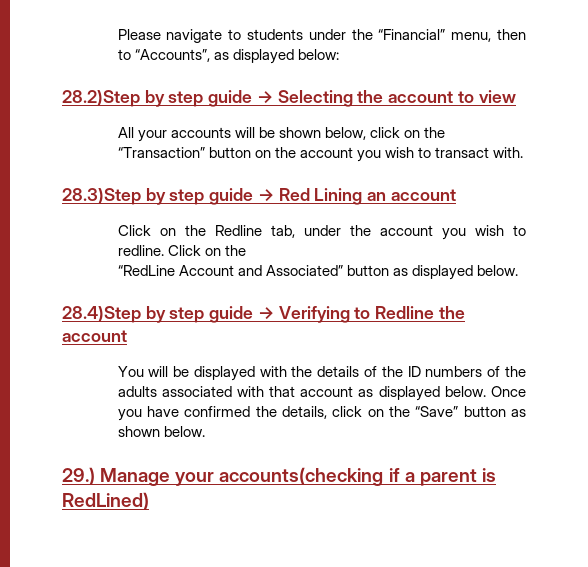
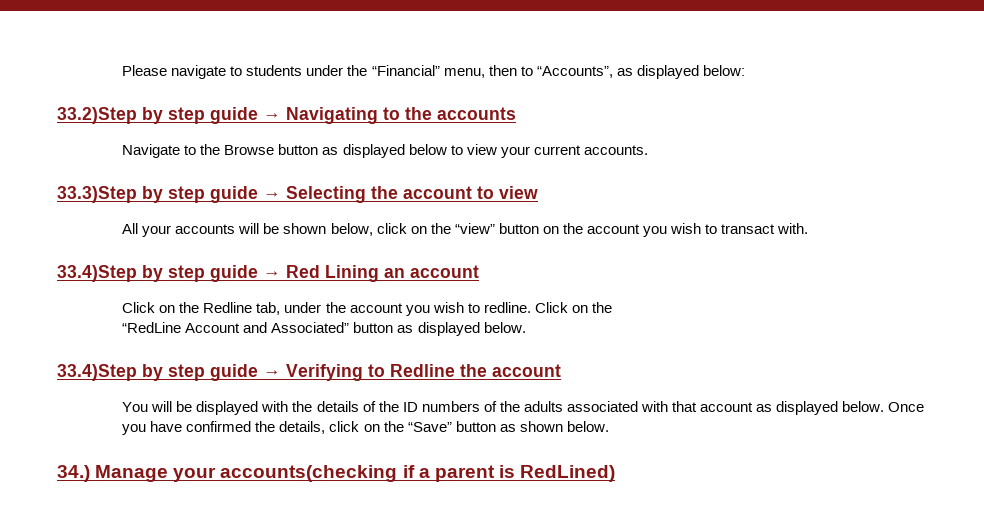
- 28.2)Step by step guide → Selecting the account to view
+ 33.2)Step by step guide → Navigating to the accounts
+ Navigate to the Browse button as displayed below to view your current accounts.
+ 33.3)Step by step guide → Selecting the account to view
- All your accounts will be shown below, click on the “Transaction” button on the account you wish to transact with.
+ All your accounts will be shown below, click on the “view” button on the account you wish to transact with.
- 28.3)Step by step guide → Red Lining an account
+ 33.4)Step by step guide → Red Lining an account
- 28.4)Step by step guide → Verifying to Redline the account
+ 33.4)Step by step guide → Verifying to Redline the account
- 29.) Manage your accounts(checking if a parent is RedLined)
+ 34.) Manage your accounts(checking if a parent is RedLined)

